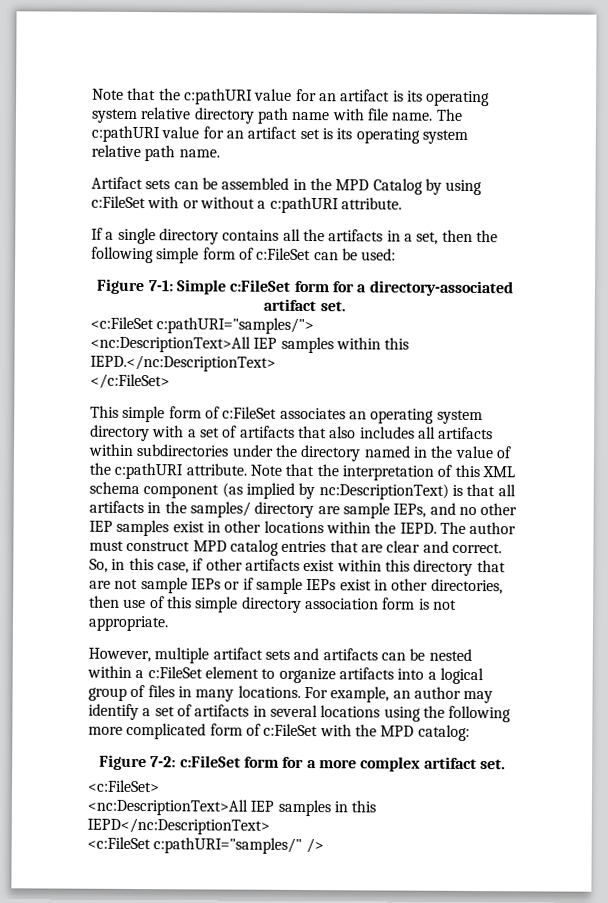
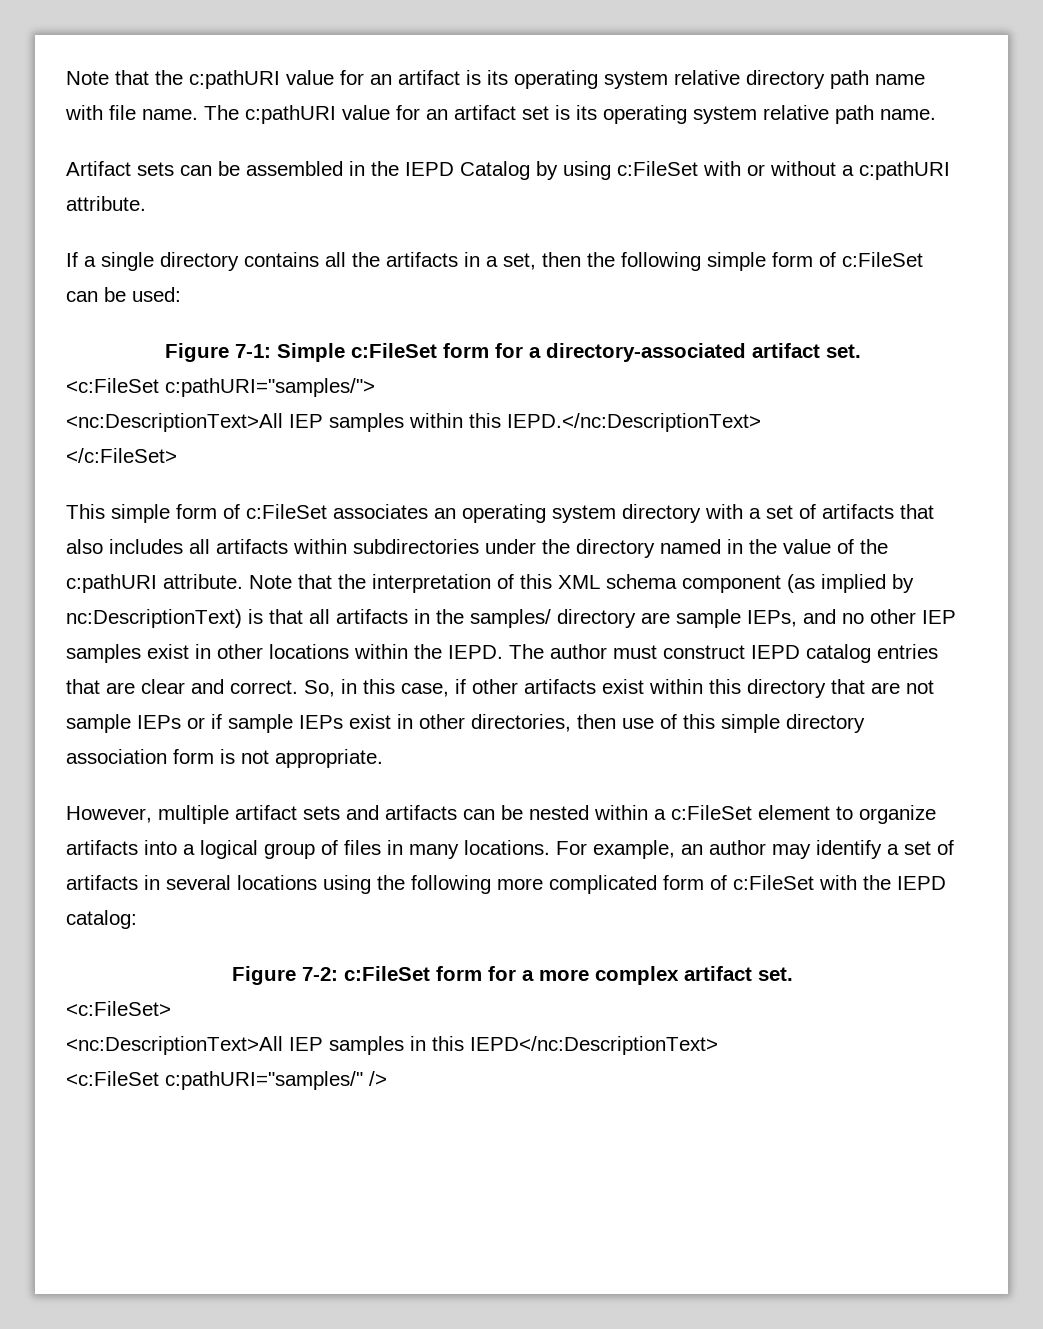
- Artifact sets can be assembled in the MPD Catalog by using c:FileSet with or without a c:pathURI attribute.
+ Artifact sets can be assembled in the IEPD Catalog by using c:FileSet with or without a c:pathURI attribute.
- The author must construct MPD catalog entries that are clear and correct.
+ The author must construct IEPD catalog entries that are clear and correct.
- For example, an author may identify a set of artifacts in several locations using the following more complicated form of c:FileSet with the MPD catalog:
+ For example, an author may identify a set of artifacts in several locations using the following more complicated form of c:FileSet with the IEPD catalog:

